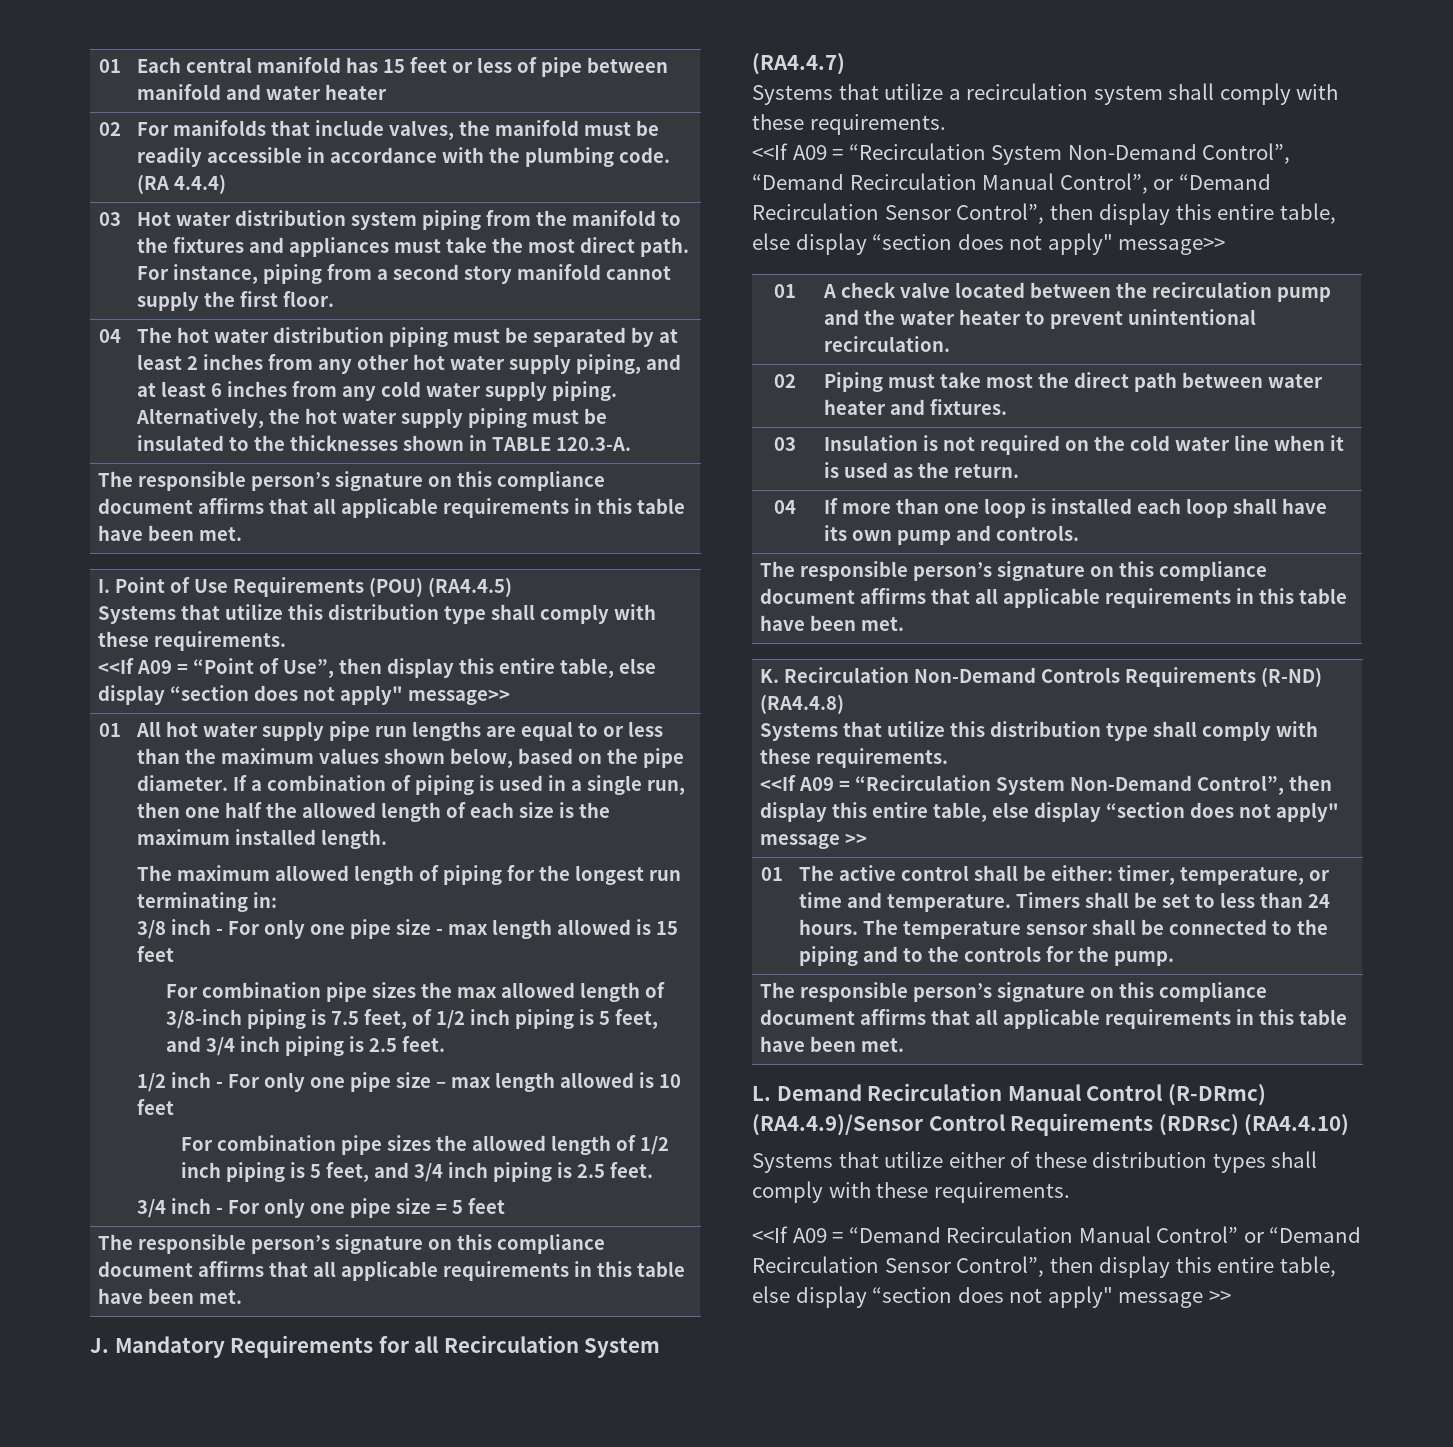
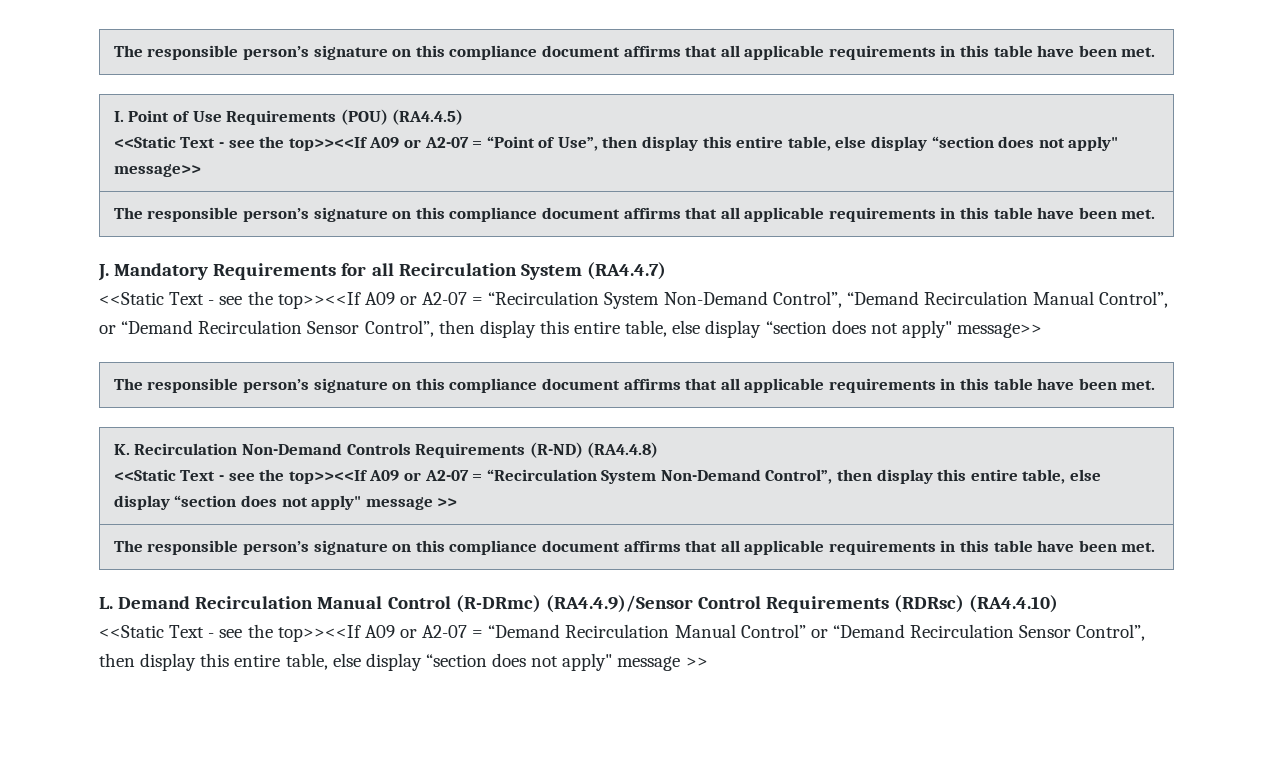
- 01 | Each central manifold has 15 feet or less of pipe between manifold and water heater
- 02 | For manifolds that include valves, the manifold must be readily accessible in accordance with the plumbing code. (RA 4.4.4)
- 03 | Hot water distribution system piping from the manifold to the fixtures and appliances must take the most direct path. For instance, piping from a second story manifold cannot supply the first floor.
- 04 | The hot water distribution piping must be separated by at least 2 inches from any other hot water supply piping, and at least 6 inches from any cold water supply piping. Alternatively, the hot water supply piping must be insulated to the thicknesses shown in TABLE 120.3-A.
  I. Point of Use Requirements (POU) (RA4.4.5)
- Systems that utilize this distribution type shall comply with these requirements.
- <<If A09 = “Point of Use”, then display this entire table, else display “section does not apply" message>>
+ <<Static Text - see the top>><<If A09 or A2-07 = “Point of Use”, then display this entire table, else display “section does not apply" message>>
- 01 | All hot water supply pipe run lengths are equal to or less than the maximum values shown below, based on the pipe diameter. If a combination of piping is used in a single run, then one half the allowed length of each size is the maximum installed length.
- The maximum allowed length of piping for the longest run terminating in:
- 3/8 inch - For only one pipe size - max length allowed is 15 feet
- For combination pipe sizes the max allowed length of 3/8-inch piping is 7.5 feet, of 1/2 inch piping is 5 feet, and 3/4 inch piping is 2.5 feet.
- 1/2 inch - For only one pipe size – max length allowed is 10 feet
- For combination pipe sizes the allowed length of 1/2 inch piping is 5 feet, and 3/4 inch piping is 2.5 feet.
- 3/4 inch - For only one pipe size = 5 feet
- Systems that utilize a recirculation system shall comply with these requirements.
- <<If A09 = “Recirculation System Non-Demand Control”, “Demand Recirculation Manual Control”, or “Demand Recirculation Sensor Control”, then display this entire table, else display “section does not apply" message>>
+ <<Static Text - see the top>><<If A09 or A2-07 = “Recirculation System Non-Demand Control”, “Demand Recirculation Manual Control”, or “Demand Recirculation Sensor Control”, then display this entire table, else display “section does not apply" message>>
- 01 | A check valve located between the recirculation pump and the water heater to prevent unintentional recirculation.
- 02 | Piping must take most the direct path between water heater and fixtures.
- 03 | Insulation is not required on the cold water line when it is used as the return.
- 04 | If more than one loop is installed each loop shall have its own pump and controls.
  K. Recirculation Non-Demand Controls Requirements (R-ND) (RA4.4.8)
- Systems that utilize this distribution type shall comply with these requirements.
- <<If A09 = “Recirculation System Non-Demand Control”, then display this entire table, else display “section does not apply" message >>
+ <<Static Text - see the top>><<If A09 or A2-07 = “Recirculation System Non-Demand Control”, then display this entire table, else display “section does not apply" message >>
- 01 | The active control shall be either: timer, temperature, or time and temperature. Timers shall be set to less than 24 hours. The temperature sensor shall be connected to the piping and to the controls for the pump.
- Systems that utilize either of these distribution types shall comply with these requirements.
- <<If A09 = “Demand Recirculation Manual Control” or “Demand Recirculation Sensor Control”, then display this entire table, else display “section does not apply" message >>
+ <<Static Text - see the top>><<If A09 or A2-07 = “Demand Recirculation Manual Control” or “Demand Recirculation Sensor Control”, then display this entire table, else display “section does not apply" message >>

